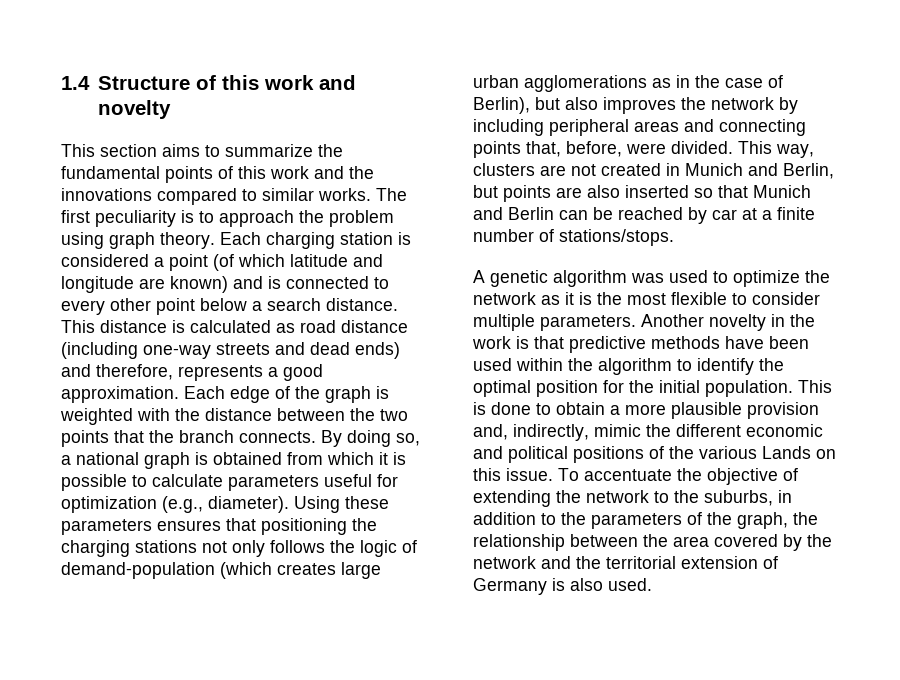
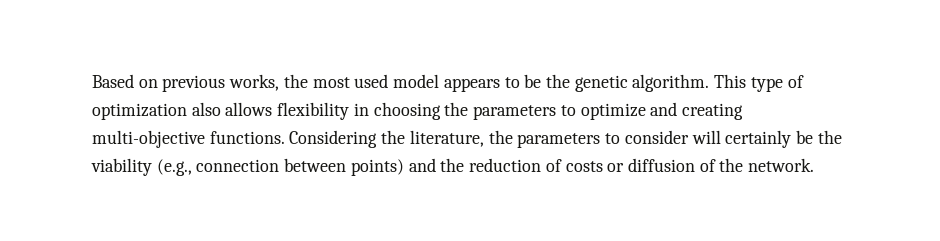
- 1.4 Structure of this work and novelty
- This section aims to summarize the fundamental points of this work and the innovations compared to similar works. The first peculiarity is to approach the problem using graph theory. Each charging station is considered a point (of which latitude and longitude are known) and is connected to every other point below a search distance. This distance is calculated as road distance (including one-way streets and dead ends) and therefore, represents a good approximation. Each edge of the graph is weighted with the distance between the two points that the branch connects. By doing so, a national graph is obtained from which it is possible to calculate parameters useful for optimization (e.g., diameter). Using these parameters ensures that positioning the charging stations not only follows the logic of demand-population (which creates large urban agglomerations as in the case of Berlin), but also improves the network by including peripheral areas and connecting points that, before, were divided. This way, clusters are not created in Munich and Berlin, but points are also inserted so that Munich and Berlin can be reached by car at a finite number of stations/stops.
- A genetic algorithm was used to optimize the network as it is the most flexible to consider multiple parameters. Another novelty in the work is that predictive methods have been used within the algorithm to identify the optimal position for the initial population. This is done to obtain a more plausible provision and, indirectly, mimic the different economic and political positions of the various Lands on this issue. To accentuate the objective of extending the network to the suburbs, in addition to the parameters of the graph, the relationship between the area covered by the network and the territorial extension of Germany is also used.
+ Based on previous works, the most used model appears to be the genetic algorithm. This type of optimization also allows flexibility in choosing the parameters to optimize and creating multi-objective functions. Considering the literature, the parameters to consider will certainly be the viability (e.g., connection between points) and the reduction of costs or diffusion of the network.

